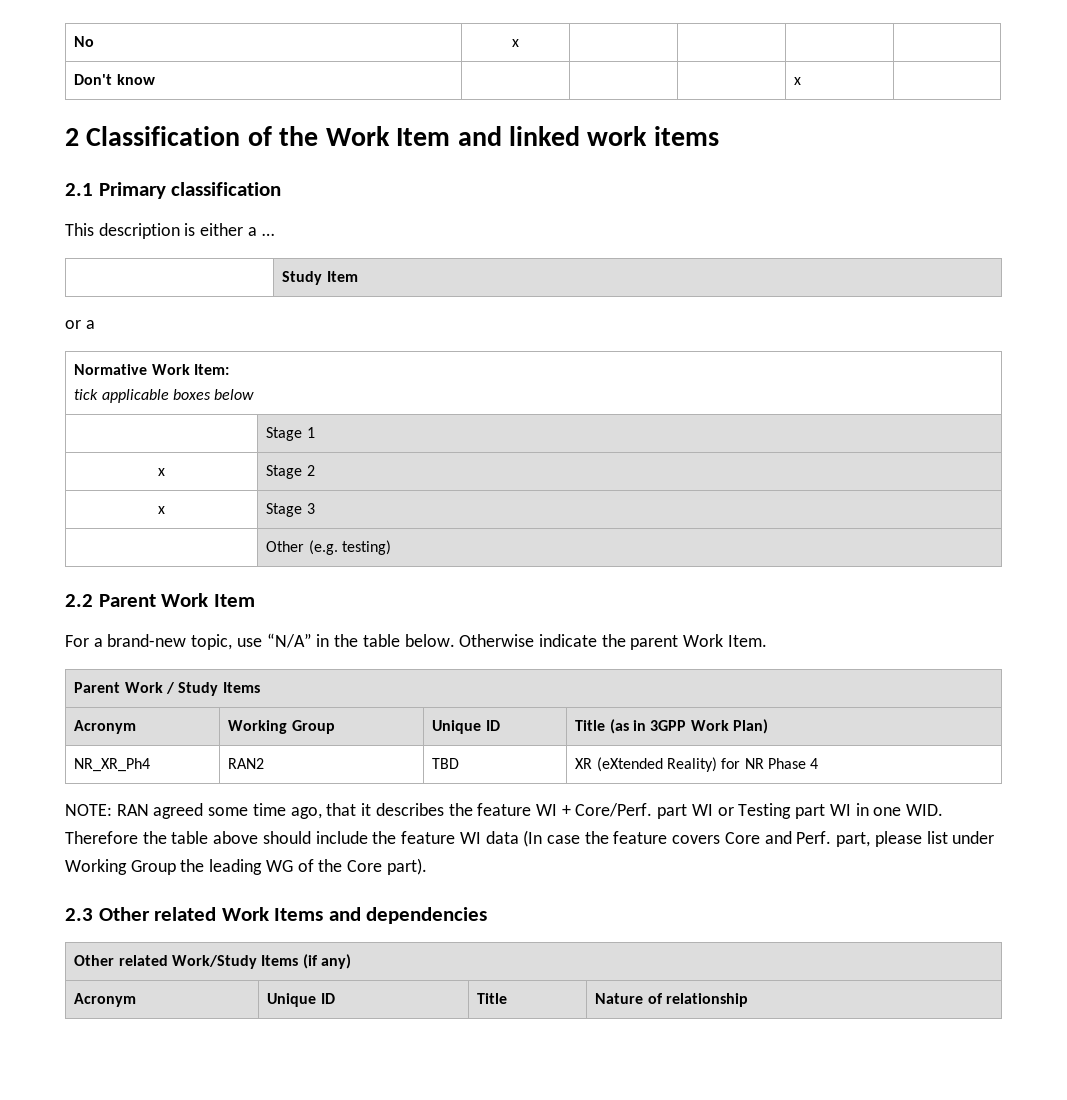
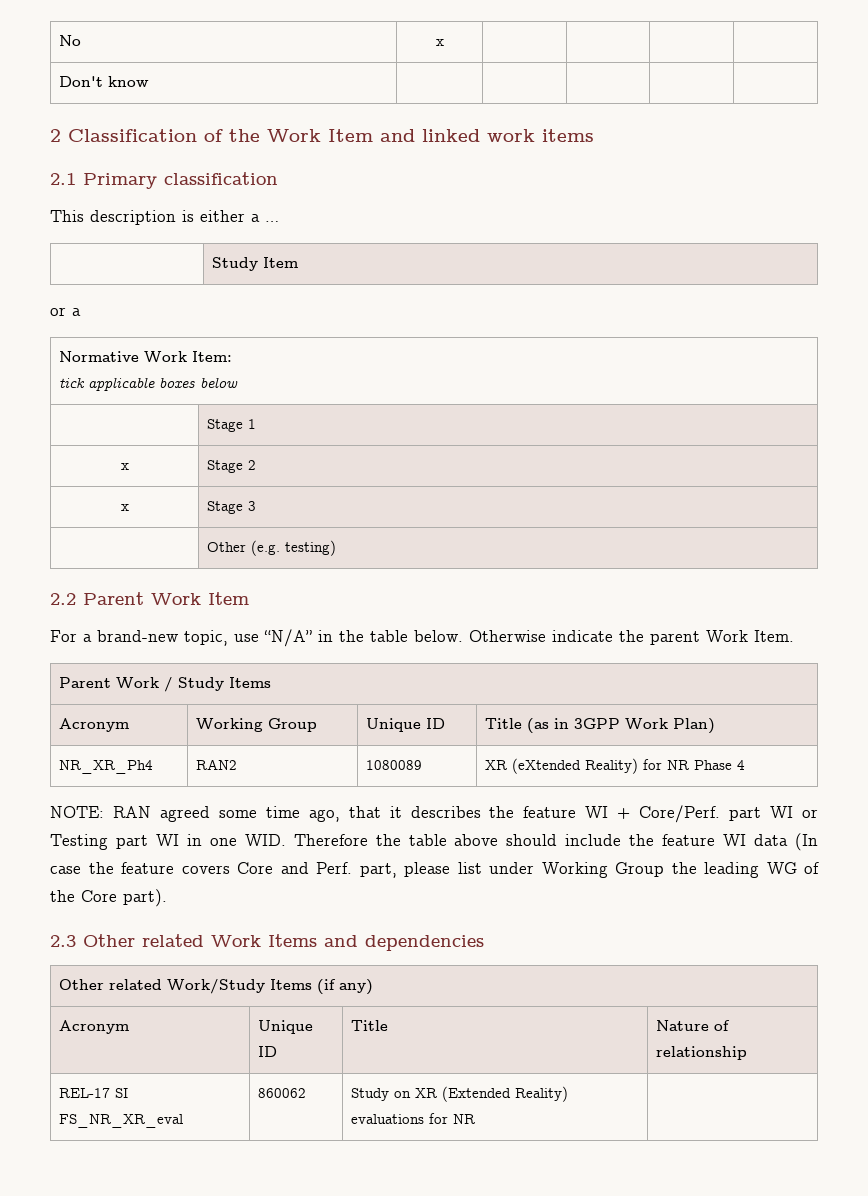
- Don't know | | | | x |
+ Don't know | | | | |
- NR_XR_Ph4 | RAN2 | TBD | XR (eXtended Reality) for NR Phase 4
+ NR_XR_Ph4 | RAN2 | 1080089 | XR (eXtended Reality) for NR Phase 4
+ REL-17 SI FS_NR_XR_eval | 860062 | Study on XR (Extended Reality) evaluations for NR |

